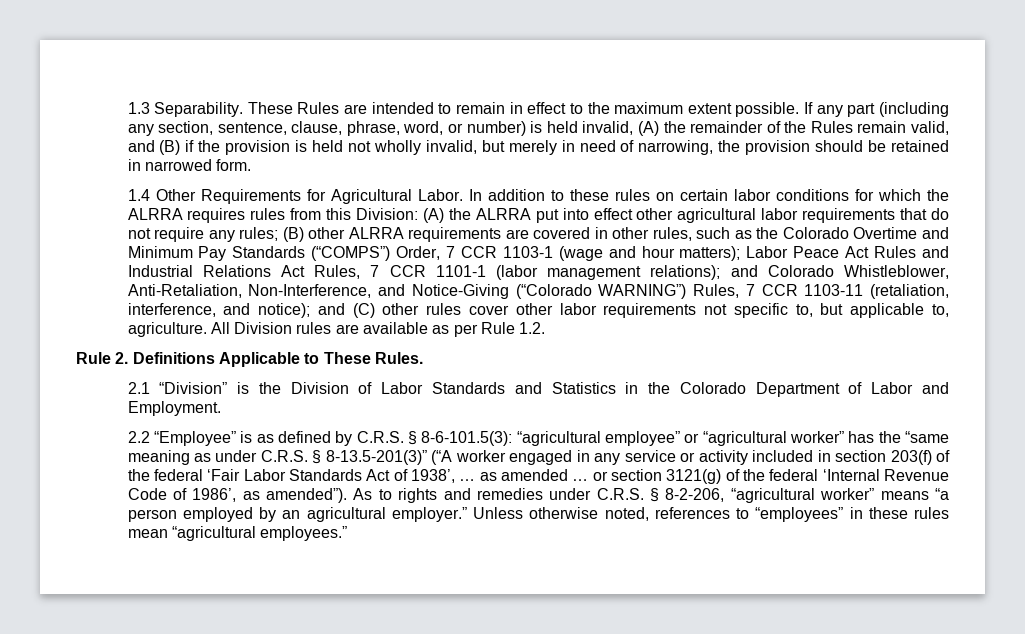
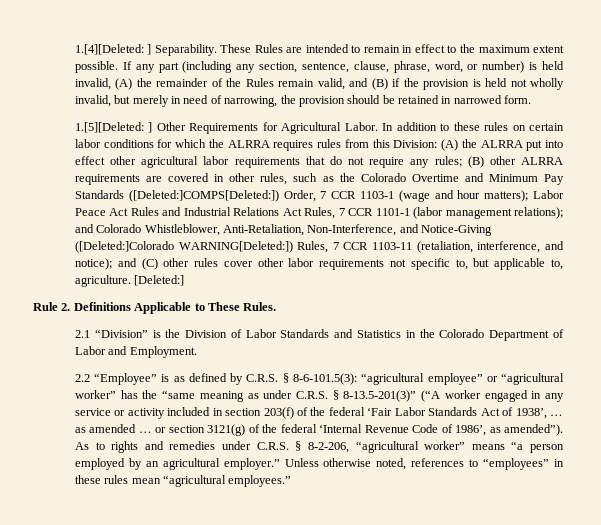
- 1.3 Separability.
+ 1.[4][Deleted: ] Separability.
- 1.4 Other Requirements for Agricultural Labor.
+ 1.[5][Deleted: ] Other Requirements for Agricultural Labor.
- (B) other ALRRA requirements are covered in other rules, such as the Colorado Overtime and Minimum Pay Standards (“COMPS”) Order, 7 CCR 1103-1 (wage and hour matters);
+ (B) other ALRRA requirements are covered in other rules, such as the Colorado Overtime and Minimum Pay Standards ([Deleted:]COMPS[Deleted:]) Order, 7 CCR 1103-1 (wage and hour matters);
- and Colorado Whistleblower, Anti-Retaliation, Non-Interference, and Notice-Giving (“Colorado WARNING”) Rules, 7 CCR 1103-11 (retaliation, interference, and notice);
+ and Colorado Whistleblower, Anti-Retaliation, Non-Interference, and Notice-Giving ([Deleted:]Colorado WARNING[Deleted:]) Rules, 7 CCR 1103-11 (retaliation, interference, and notice);
- All Division rules are available as per Rule 1.2.
+ [Deleted:]

